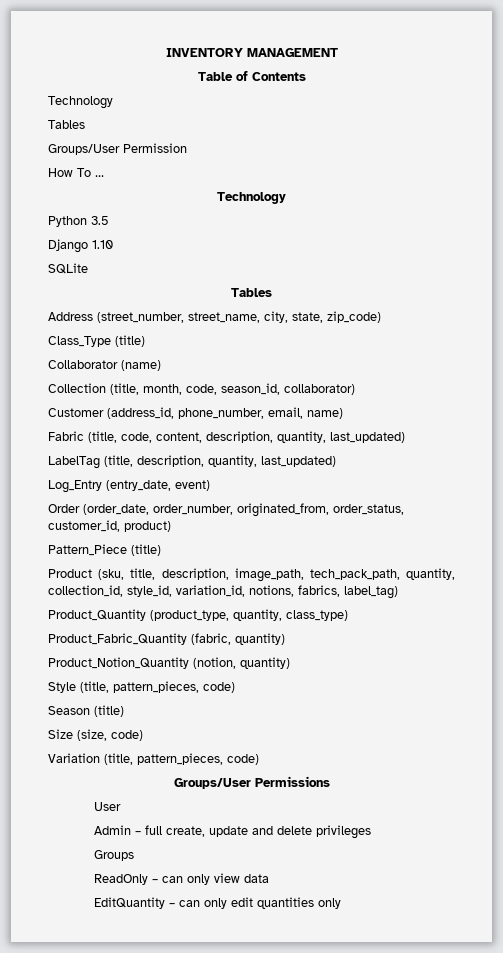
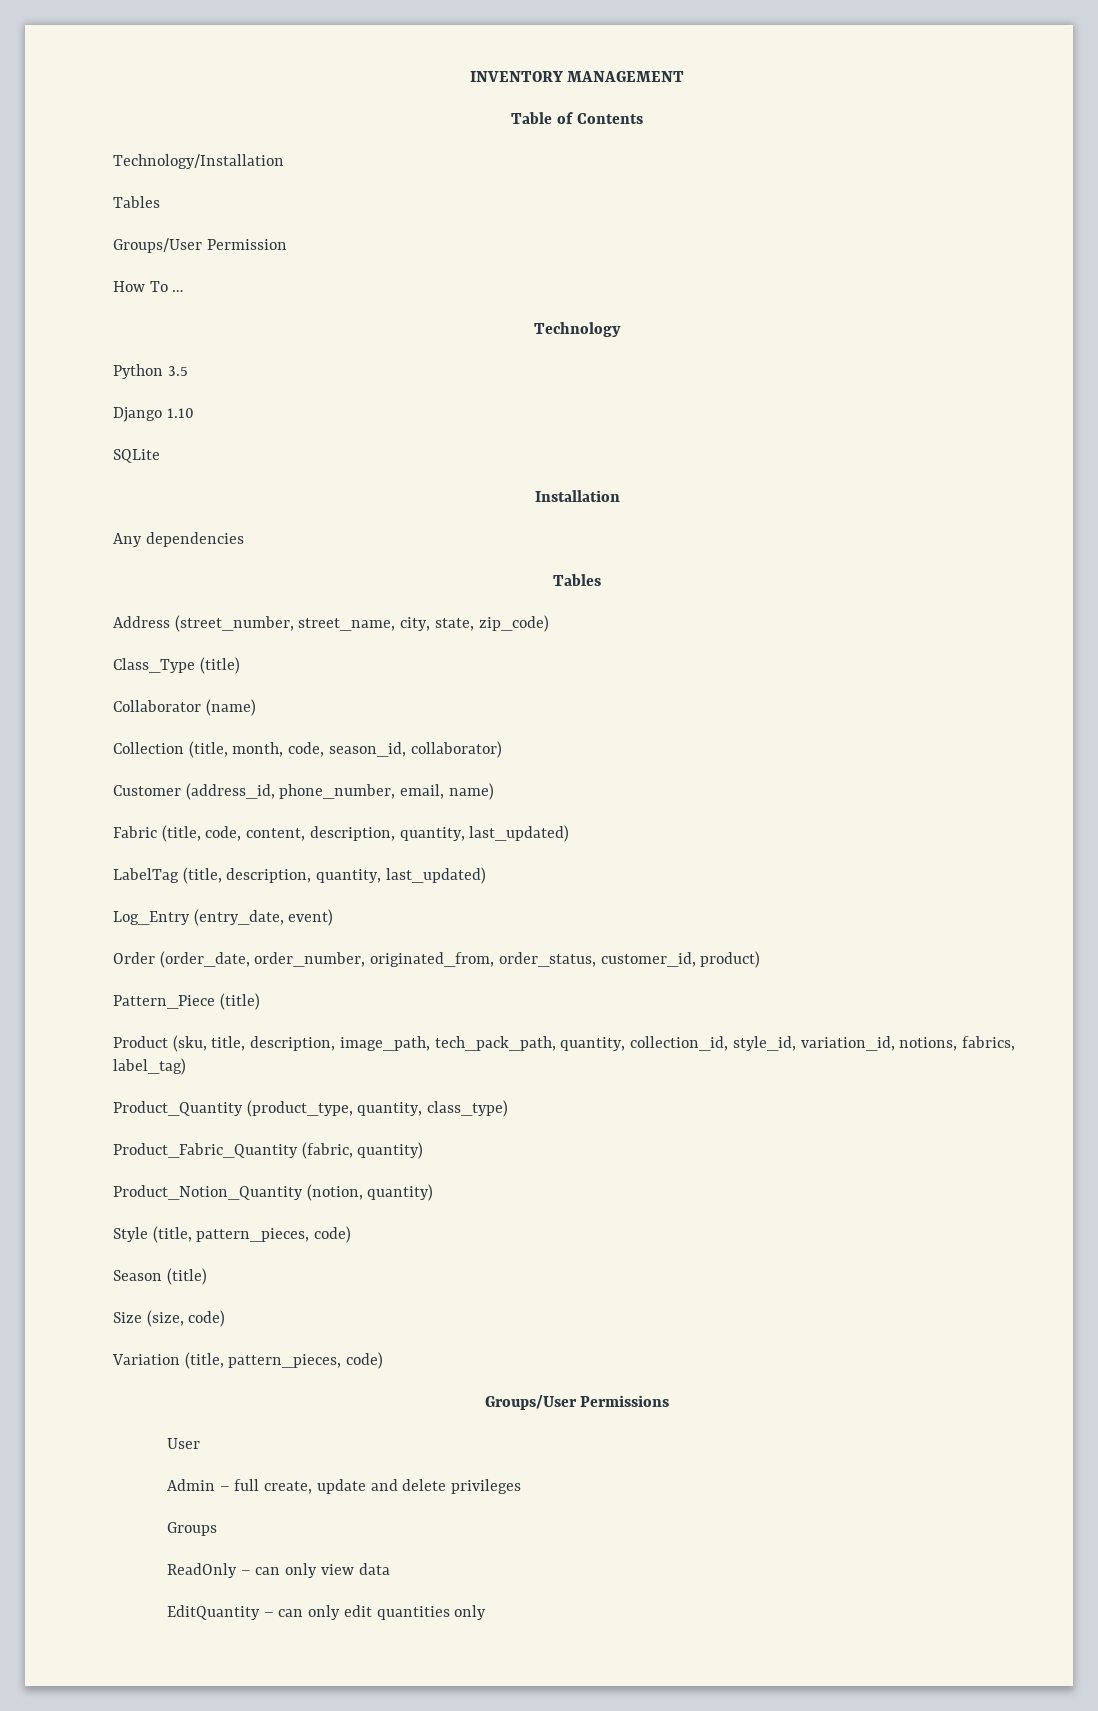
  Table of Contents
- Technology
+ Technology/Installation
+ Installation
+ Any dependencies

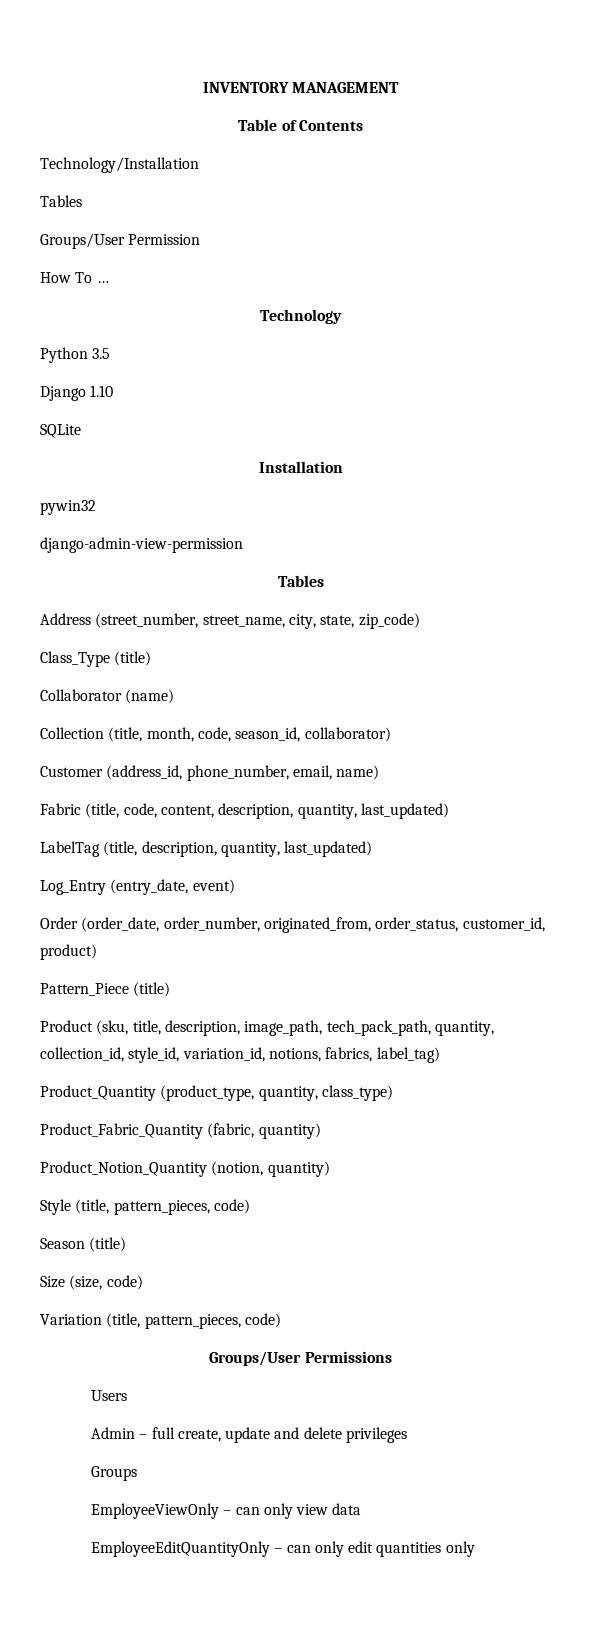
- Any dependencies
+ pywin32
+ django-admin-view-permission
- User
+ Users
- ReadOnly – can only view data
+ EmployeeViewOnly – can only view data
- EditQuantity – can only edit quantities only
+ EmployeeEditQuantityOnly – can only edit quantities only

